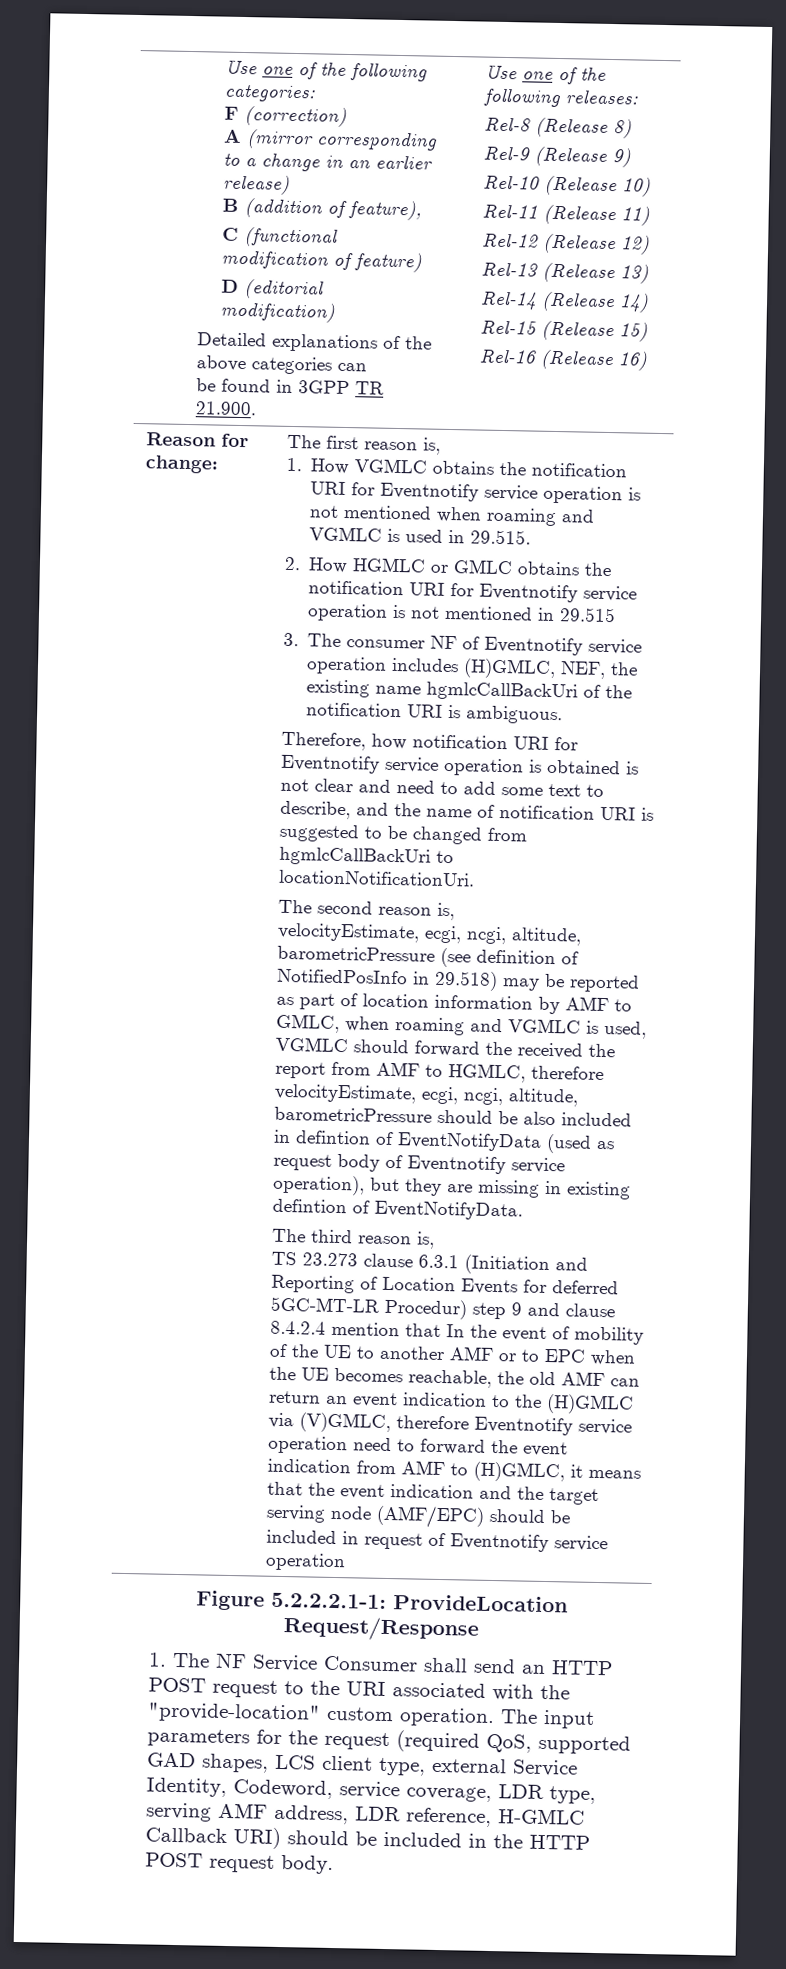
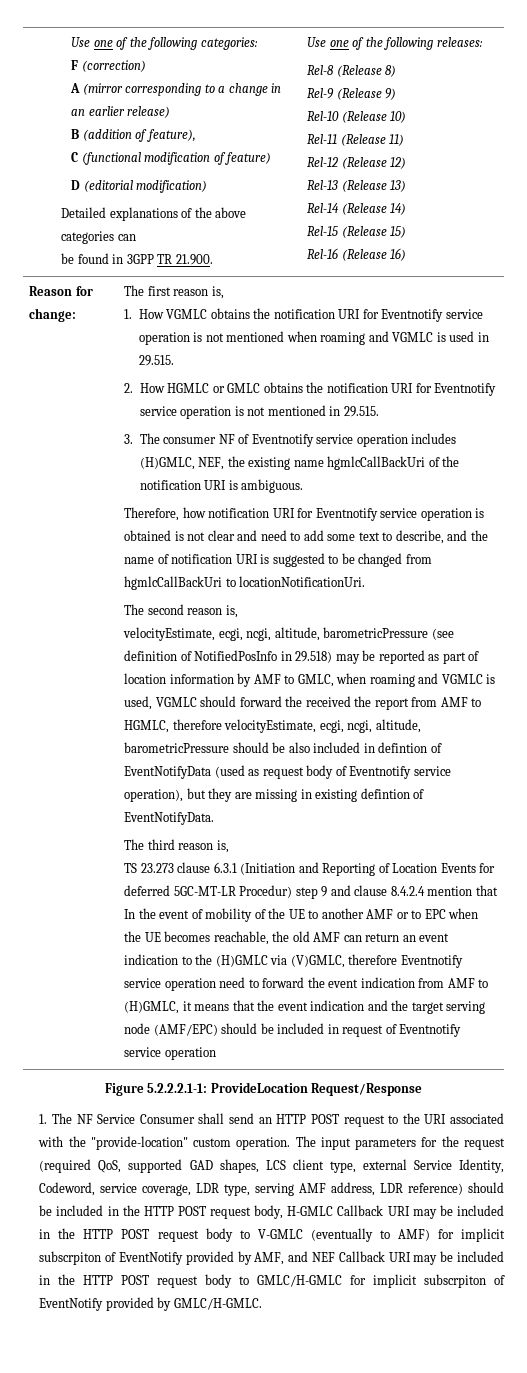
- 2. How HGMLC or GMLC obtains the notification URI for Eventnotify service operation is not mentioned in 29.515
+ 2. How HGMLC or GMLC obtains the notification URI for Eventnotify service operation is not mentioned in 29.515.
- The input parameters for the request (required QoS, supported GAD shapes, LCS client type, external Service Identity, Codeword, service coverage, LDR type, serving AMF address, LDR reference, H-GMLC Callback URI) should be included in the HTTP POST request body.
+ The input parameters for the request (required QoS, supported GAD shapes, LCS client type, external Service Identity, Codeword, service coverage, LDR type, serving AMF address, LDR reference) should be included in the HTTP POST request body, H-GMLC Callback URI may be included in the HTTP POST request body to V-GMLC (eventually to AMF) for implicit subscrpiton of EventNotify provided by AMF, and NEF Callback URI may be included in the HTTP POST request body to GMLC/H-GMLC for implicit subscrpiton of EventNotify provided by GMLC/H-GMLC.

